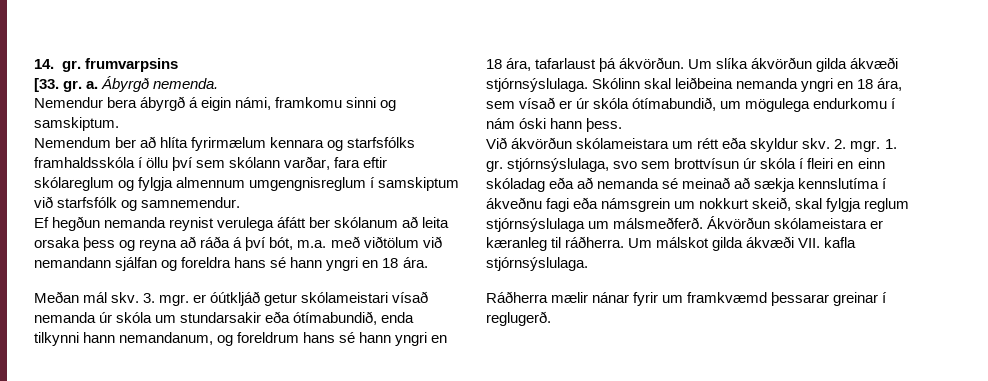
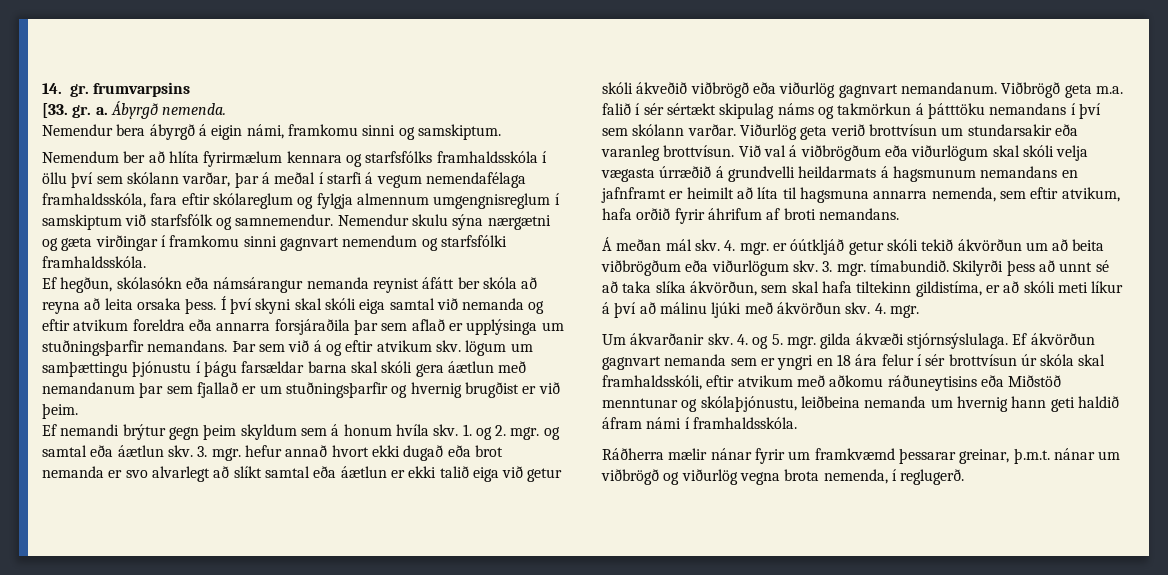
- Nemendum ber að hlíta fyrirmælum kennara og starfsfólks framhaldsskóla í öllu því sem skólann varðar, fara eftir skólareglum og fylgja almennum umgengnisreglum í samskiptum við starfsfólk og samnemendur.
- Ef hegðun nemanda reynist verulega áfátt ber skólanum að leita orsaka þess og reyna að ráða á því bót, m.a. með viðtölum við nemandann sjálfan og foreldra hans sé hann yngri en 18 ára.
- Meðan mál skv.
+ Nemendum ber að hlíta fyrirmælum kennara og starfsfólks framhaldsskóla í öllu því sem skólann varðar, þar á meðal í starfi á vegum nemendafélaga framhaldsskóla, fara eftir skólareglum og fylgja almennum umgengnisreglum í samskiptum við starfsfólk og samnemendur. Nemendur skulu sýna nærgætni og gæta virðingar í framkomu sinni gagnvart nemendum og starfsfólki framhaldsskóla.
+ Ef hegðun, skólasókn eða námsárangur nemanda reynist áfátt ber skóla að reyna að leita orsaka þess. Í því skyni skal skóli eiga samtal við nemanda og eftir atvikum foreldra eða annarra forsjáraðila þar sem aflað er upplýsinga um stuðningsþarfir nemandans. Þar sem við á og eftir atvikum skv. lögum um samþættingu þjónustu í þágu farsældar barna skal skóli gera áætlun með nemandanum þar sem fjallað er um stuðningsþarfir og hvernig brugðist er við þeim.
+ Ef nemandi brýtur gegn þeim skyldum sem á honum hvíla skv. 1. og 2. mgr. og samtal eða áætlun skv. 3. mgr. hefur annað hvort ekki dugað eða brot nemanda er svo alvarlegt að slíkt samtal eða áætlun er ekki talið eiga við getur skóli ákveðið viðbrögð eða viðurlög gagnvart nemandanum. Viðbrögð geta m.a. falið í sér sértækt skipulag náms og takmörkun á þátttöku nemandans í því sem skólann varðar. Viðurlög geta verið brottvísun um stundarsakir eða varanleg brottvísun. Við val á viðbrögðum eða viðurlögum skal skóli velja vægasta úrræðið á grundvelli heildarmats á hagsmunum nemandans en jafnframt er heimilt að líta til hagsmuna annarra nemenda, sem eftir atvikum, hafa orðið fyrir áhrifum af broti nemandans.
+ Á meðan mál skv.
- 3. mgr. er óútkljáð getur skólameistari vísað nemanda úr skóla um stundarsakir eða ótímabundið, enda tilkynni hann nemandanum, og foreldrum hans sé hann yngri en 18 ára, tafarlaust þá ákvörðun. Um slíka ákvörðun gilda ákvæði stjórnsýslulaga. Skólinn skal leiðbeina nemanda yngri en 18 ára, sem vísað er úr skóla ótímabundið, um mögulega endurkomu í nám óski hann þess.
- Við ákvörðun skólameistara um rétt eða skyldur skv. 2. mgr. 1. gr. stjórnsýslulaga, svo sem brottvísun úr skóla í fleiri en einn skóladag eða að nemanda sé meinað að sækja kennslutíma í ákveðnu fagi eða námsgrein um nokkurt skeið, skal fylgja reglum stjórnsýslulaga um málsmeðferð. Ákvörðun skólameistara er kæranleg til ráðherra. Um málskot gilda ákvæði VII. kafla stjórnsýslulaga.
+ 4. mgr. er óútkljáð getur skóli tekið ákvörðun um að beita viðbrögðum eða viðurlögum skv. 3. mgr. tímabundið. Skilyrði þess að unnt sé að taka slíka ákvörðun, sem skal hafa tiltekinn gildistíma, er að skóli meti líkur á því að málinu ljúki með ákvörðun skv. 4. mgr.
+ Um ákvarðanir skv. 4. og 5. mgr. gilda ákvæði stjórnsýslulaga. Ef ákvörðun gagnvart nemanda sem er yngri en 18 ára felur í sér brottvísun úr skóla skal framhaldsskóli, eftir atvikum með aðkomu ráðuneytisins eða Miðstöð menntunar og skólaþjónustu, leiðbeina nemanda um hvernig hann geti haldið áfram námi í framhaldsskóla.
- Ráðherra mælir nánar fyrir um framkvæmd þessarar greinar í reglugerð.
+ Ráðherra mælir nánar fyrir um framkvæmd þessarar greinar, þ.m.t. nánar um viðbrögð og viðurlög vegna brota nemenda, í reglugerð.

